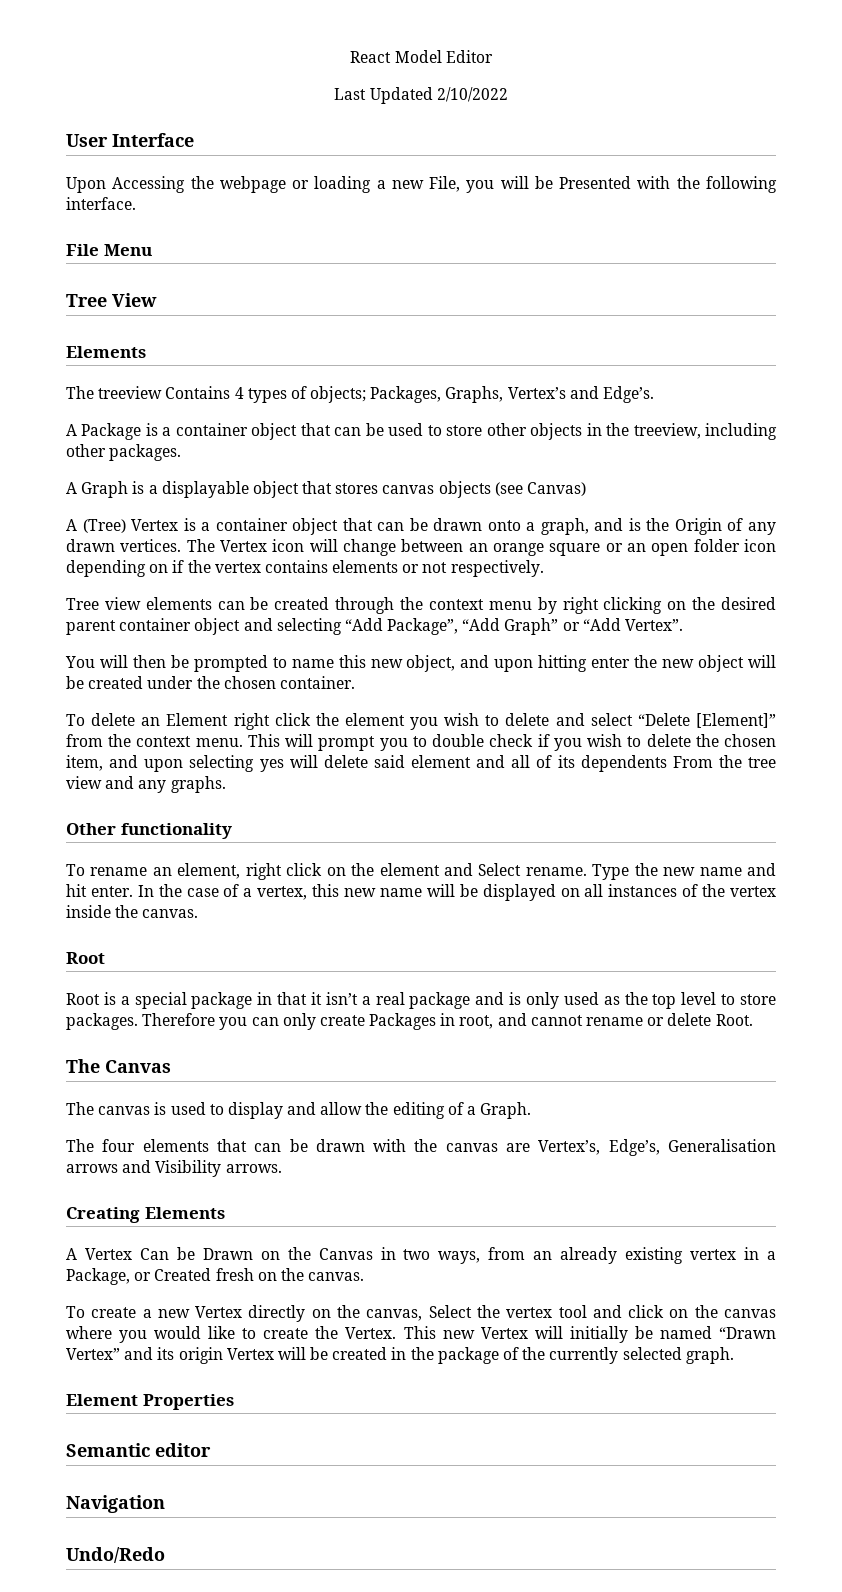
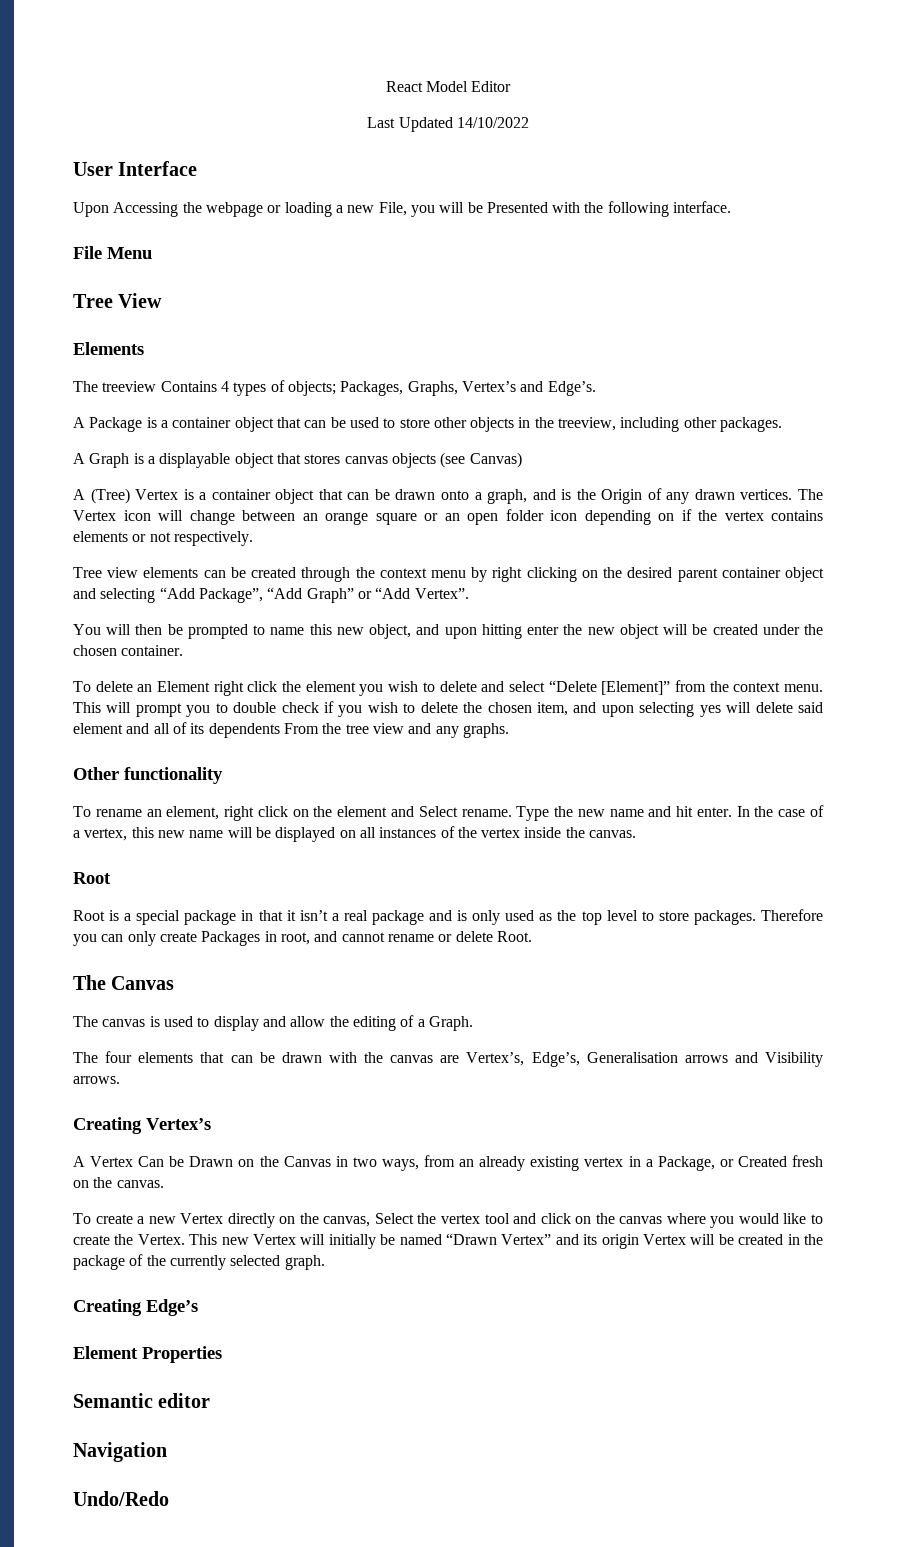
- Last Updated 2/10/2022
+ Last Updated 14/10/2022
- Creating Elements
+ Creating Vertex’s
+ Creating Edge’s

